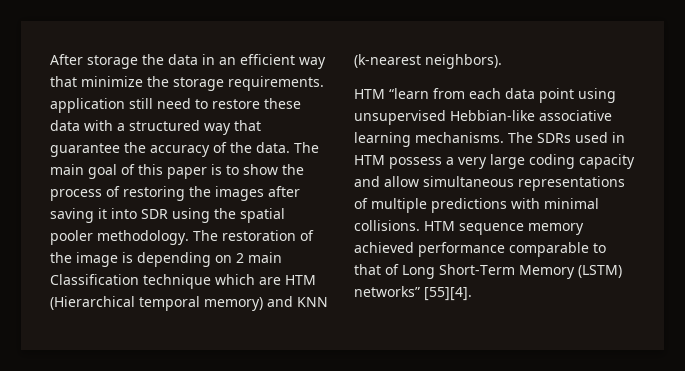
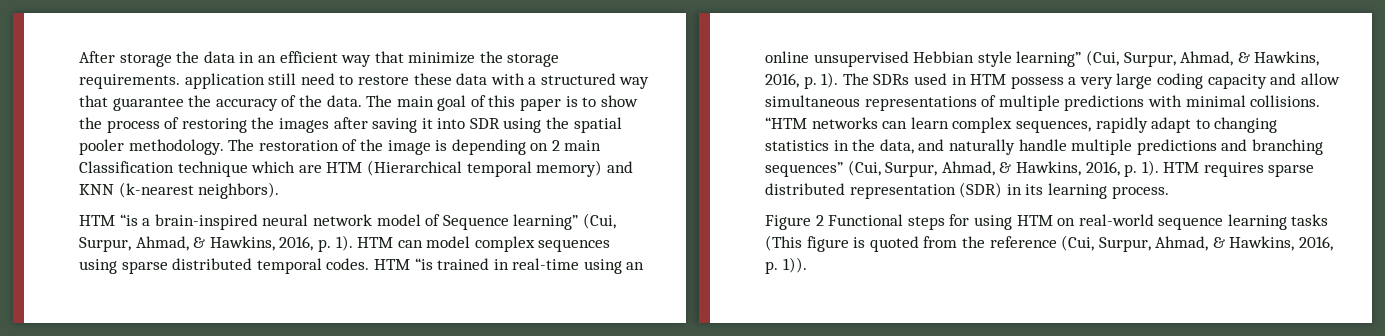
- HTM “learn from each data point using unsupervised Hebbian-like associative learning mechanisms.
+ HTM “is a brain-inspired neural network model of Sequence learning” (Cui, Surpur, Ahmad, & Hawkins, 2016, p. 1). HTM can model complex sequences using sparse distributed temporal codes. HTM “is trained in real-time using an online unsupervised Hebbian style learning” (Cui, Surpur, Ahmad, & Hawkins, 2016, p. 1).
- HTM sequence memory achieved performance comparable to that of Long Short-Term Memory (LSTM) networks” [55][4].
+ “HTM networks can learn complex sequences, rapidly adapt to changing statistics in the data, and naturally handle multiple predictions and branching sequences” (Cui, Surpur, Ahmad, & Hawkins, 2016, p. 1). HTM requires sparse distributed representation (SDR) in its learning process.
+ Figure 2 Functional steps for using HTM on real-world sequence learning tasks (This figure is quoted from the reference (Cui, Surpur, Ahmad, & Hawkins, 2016, p. 1)).

